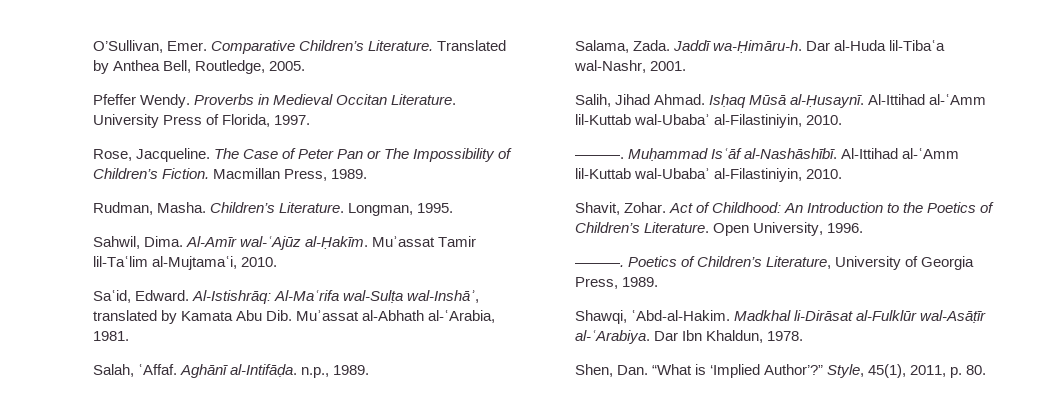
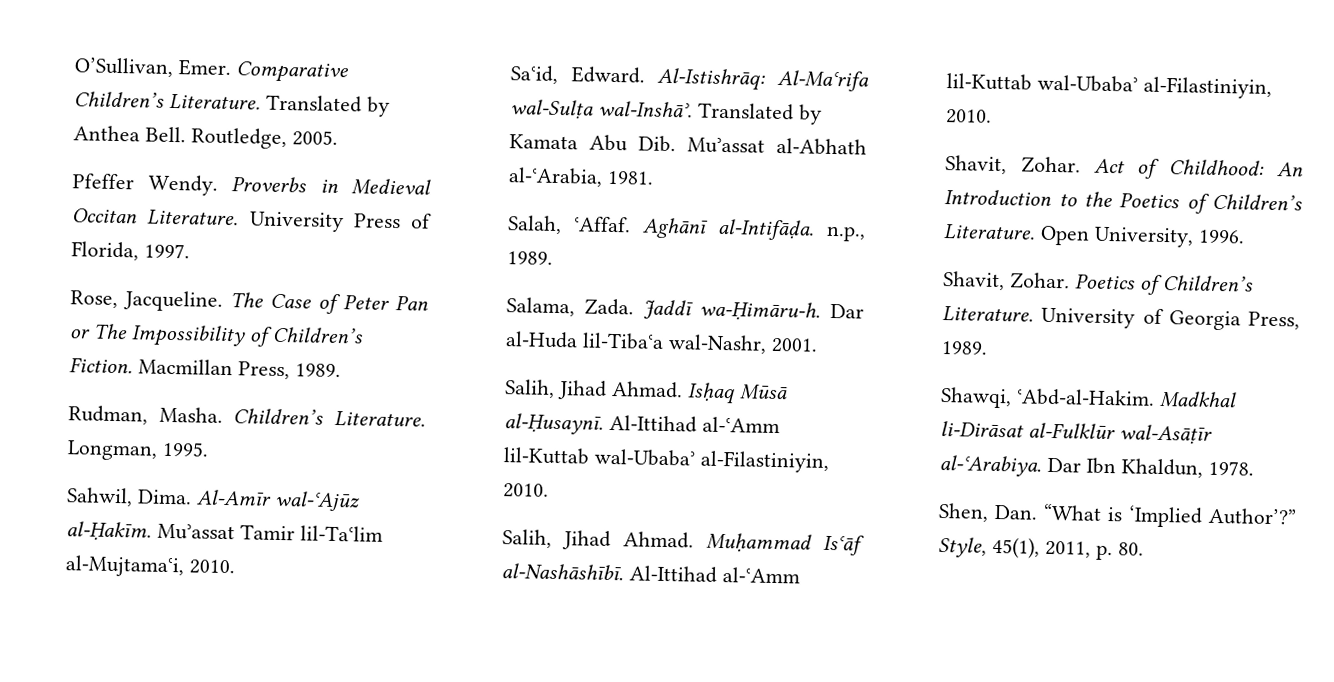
- Translated by Anthea Bell, Routledge, 2005.
+ Translated by Anthea Bell. Routledge, 2005.
- Al-Istishrāq: Al-Maʿrifa wal-Sulṭa wal-Inshāʾ, translated by Kamata Abu Dib. Muʾassat al-Abhath al-ʿArabia, 1981.
+ Al-Istishrāq: Al-Maʿrifa wal-Sulṭa wal-Inshāʾ. Translated by Kamata Abu Dib. Muʾassat al-Abhath al-ʿArabia, 1981.
  Isḥaq Mūsā al-Ḥusaynī. Al-Ittihad al-ʿAmm lil-Kuttab wal-Ubabaʾ al-Filastiniyin, 2010.
- ———.
+ Salih, Jihad Ahmad.
- ———. Poetics of Children’s Literature, University of Georgia Press, 1989.
+ Shavit, Zohar. Poetics of Children’s Literature. University of Georgia Press, 1989.

